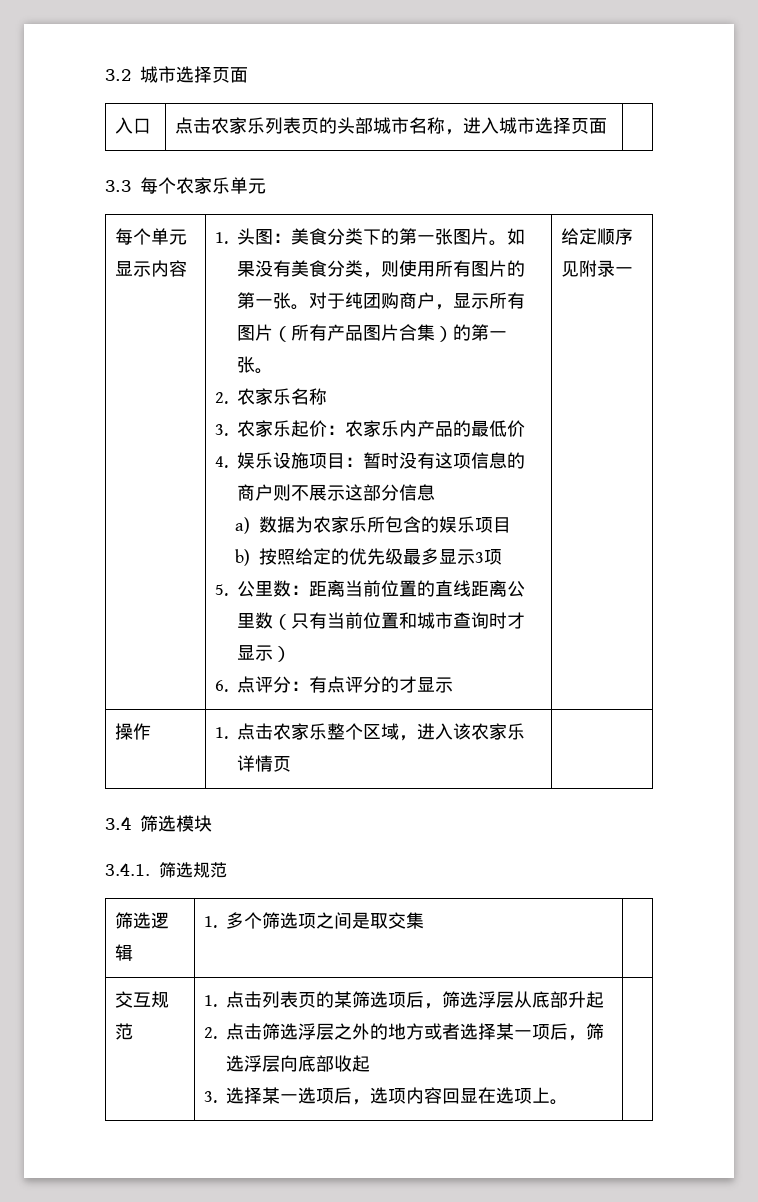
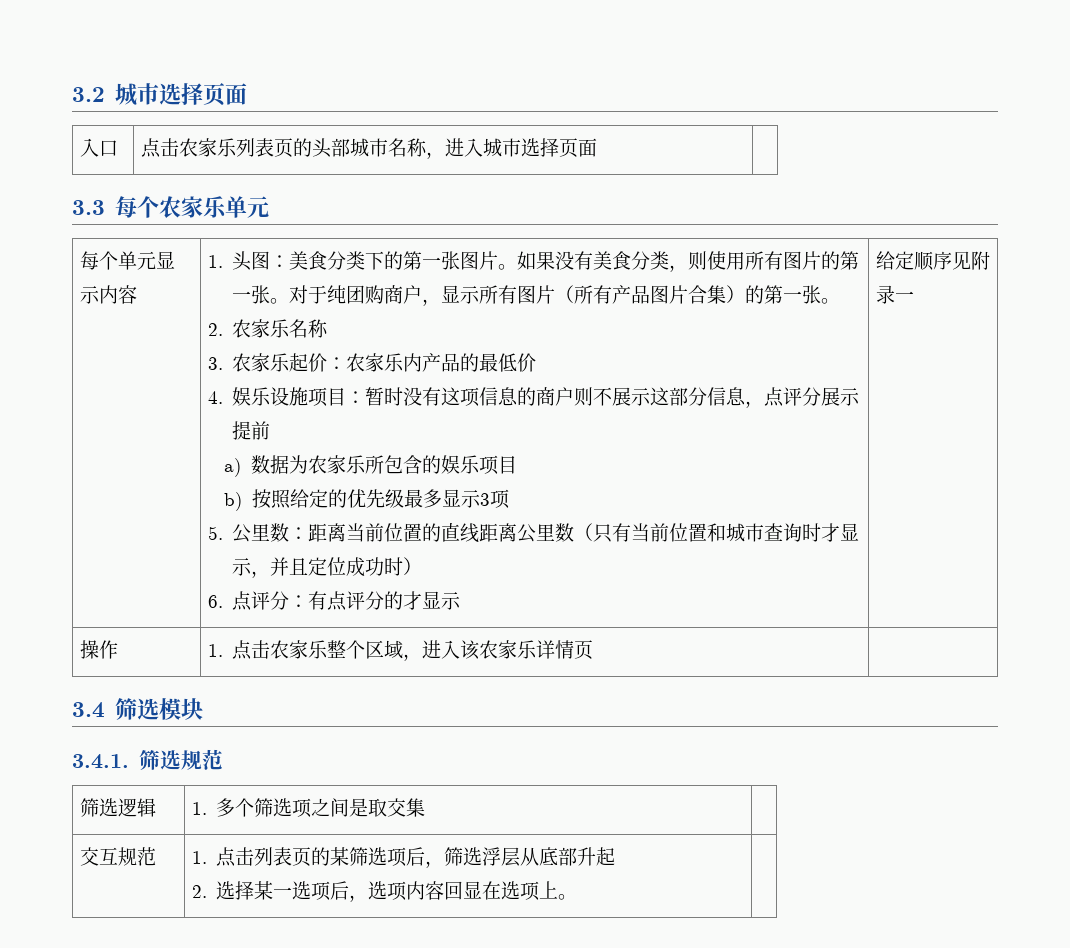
- 4.娱乐设施项目：暂时没有这项信息的商户则不展示这部分信息
+ 4.娱乐设施项目：暂时没有这项信息的商户则不展示这部分信息，点评分展示提前
- 5.公里数：距离当前位置的直线距离公里数（只有当前位置和城市查询时才显示）
+ 5.公里数：距离当前位置的直线距离公里数（只有当前位置和城市查询时才显示，并且定位成功时）
  交互规范 | 1.点击列表页的某筛选项后，筛选浮层从底部升起
- 2.点击筛选浮层之外的地方或者选择某一项后，筛选浮层向底部收起
- 3.选择某一选项后，选项内容回显在选项上。 |
+ 2.选择某一选项后，选项内容回显在选项上。 |

